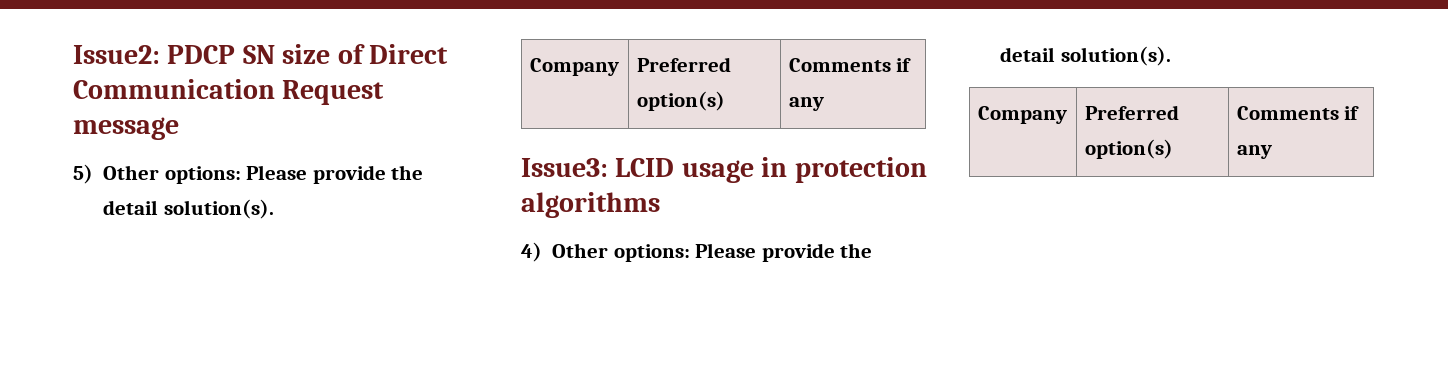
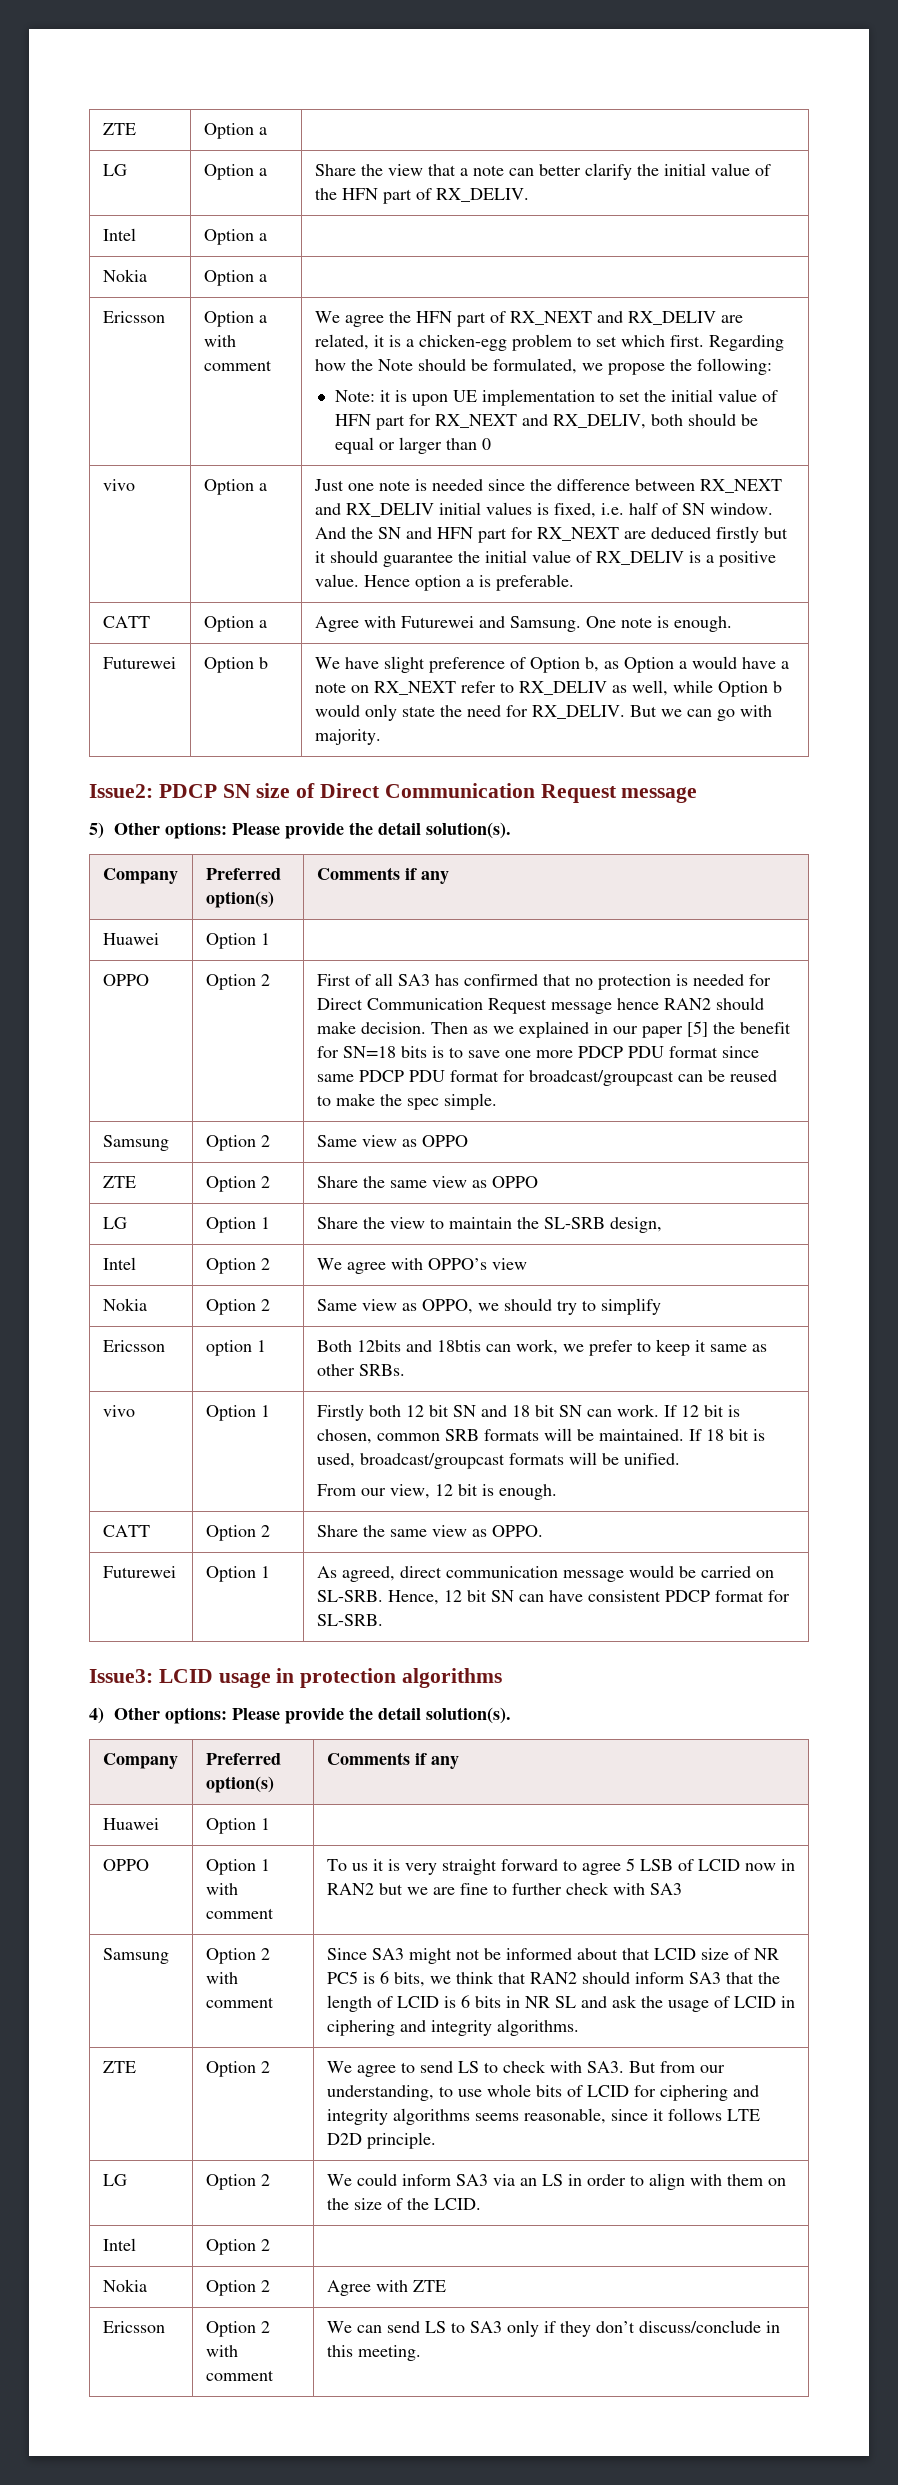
+ ZTE | Option a |
+ LG | Option a | Share the view that a note can better clarify the initial value of the HFN part of RX_DELIV.
+ Intel | Option a |
+ Nokia | Option a |
+ Ericsson | Option a with comment | We agree the HFN part of RX_NEXT and RX_DELIV are related, it is a chicken-egg problem to set which first. Regarding how the Note should be formulated, we propose the following:
+ Note: it is upon UE implementation to set the initial value of HFN part for RX_NEXT and RX_DELIV, both should be equal or larger than 0
+ vivo | Option a | Just one note is needed since the difference between RX_NEXT and RX_DELIV initial values is fixed, i.e. half of SN window. And the SN and HFN part for RX_NEXT are deduced firstly but it should guarantee the initial value of RX_DELIV is a positive value. Hence option a is preferable.
+ CATT | Option a | Agree with Futurewei and Samsung. One note is enough.
+ Futurewei | Option b | We have slight preference of Option b, as Option a would have a note on RX_NEXT refer to RX_DELIV as well, while Option b would only state the need for RX_DELIV. But we can go with majority.
  5) Other options: Please provide the detail solution(s).
  Company | Preferred option(s) | Comments if any
+ Huawei | Option 1 |
+ OPPO | Option 2 | First of all SA3 has confirmed that no protection is needed for Direct Communication Request message hence RAN2 should make decision. Then as we explained in our paper [5] the benefit for SN=18 bits is to save one more PDCP PDU format since same PDCP PDU format for broadcast/groupcast can be reused to make the spec simple.
+ Samsung | Option 2 | Same view as OPPO
+ ZTE | Option 2 | Share the same view as OPPO
+ LG | Option 1 | Share the view to maintain the SL-SRB design,
+ Intel | Option 2 | We agree with OPPO’s view
+ Nokia | Option 2 | Same view as OPPO, we should try to simplify
+ Ericsson | option 1 | Both 12bits and 18btis can work, we prefer to keep it same as other SRBs.
+ vivo | Option 1 | Firstly both 12 bit SN and 18 bit SN can work. If 12 bit is chosen, common SRB formats will be maintained. If 18 bit is used, broadcast/groupcast formats will be unified.
+ From our view, 12 bit is enough.
+ CATT | Option 2 | Share the same view as OPPO.
+ Futurewei | Option 1 | As agreed, direct communication message would be carried on SL-SRB. Hence, 12 bit SN can have consistent PDCP format for SL-SRB.
  4) Other options: Please provide the detail solution(s).
  Company | Preferred option(s) | Comments if any
+ Huawei | Option 1 |
+ OPPO | Option 1 with comment | To us it is very straight forward to agree 5 LSB of LCID now in RAN2 but we are fine to further check with SA3
+ Samsung | Option 2 with comment | Since SA3 might not be informed about that LCID size of NR PC5 is 6 bits, we think that RAN2 should inform SA3 that the length of LCID is 6 bits in NR SL and ask the usage of LCID in ciphering and integrity algorithms.
+ ZTE | Option 2 | We agree to send LS to check with SA3. But from our understanding, to use whole bits of LCID for ciphering and integrity algorithms seems reasonable, since it follows LTE D2D principle.
+ LG | Option 2 | We could inform SA3 via an LS in order to align with them on the size of the LCID.
+ Intel | Option 2 |
+ Nokia | Option 2 | Agree with ZTE
+ Ericsson | Option 2 with comment | We can send LS to SA3 only if they don’t discuss/conclude in this meeting.

